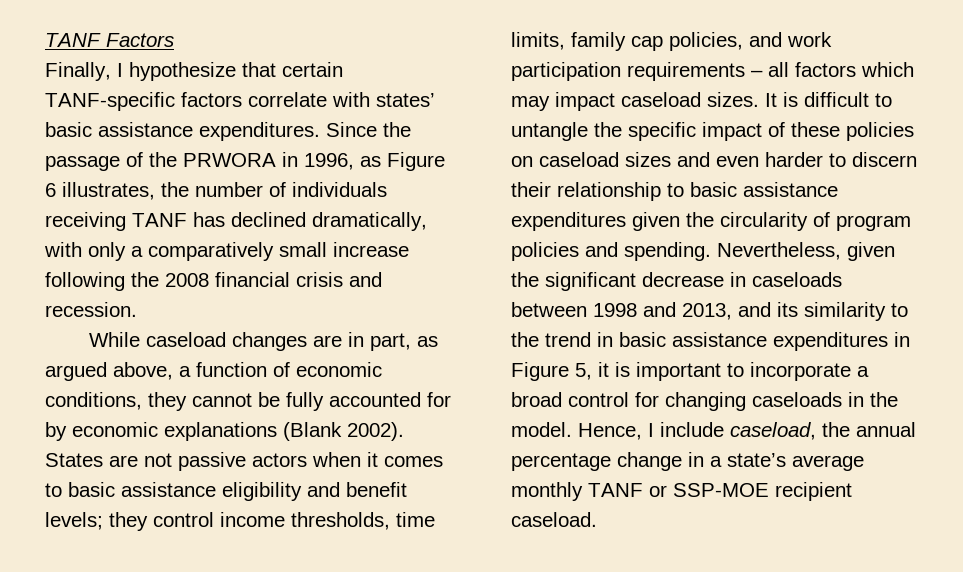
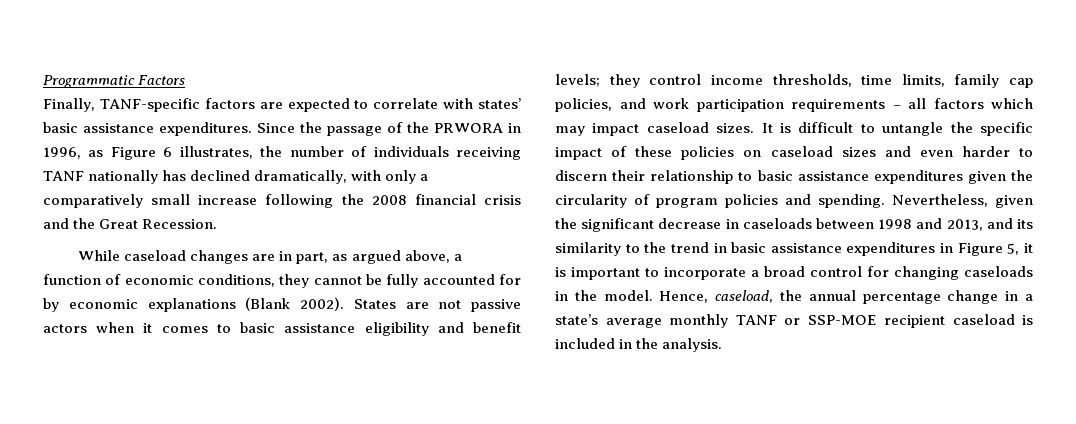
- TANF Factors
+ Programmatic Factors
- Finally, I hypothesize that certain TANF-specific factors correlate with states’ basic assistance expenditures.
+ Finally, TANF-specific factors are expected to correlate with states’ basic assistance expenditures.
- Since the passage of the PRWORA in 1996, as Figure 6 illustrates, the number of individuals receiving TANF has declined dramatically, with only a comparatively small increase following the 2008 financial crisis and recession.
+ Since the passage of the PRWORA in 1996, as Figure 6 illustrates, the number of individuals receiving TANF nationally has declined dramatically, with only a comparatively small increase following the 2008 financial crisis and the Great Recession.
- Hence, I include caseload, the annual percentage change in a state’s average monthly TANF or SSP-MOE recipient caseload.
+ Hence, caseload, the annual percentage change in a state’s average monthly TANF or SSP-MOE recipient caseload is included in the analysis.

